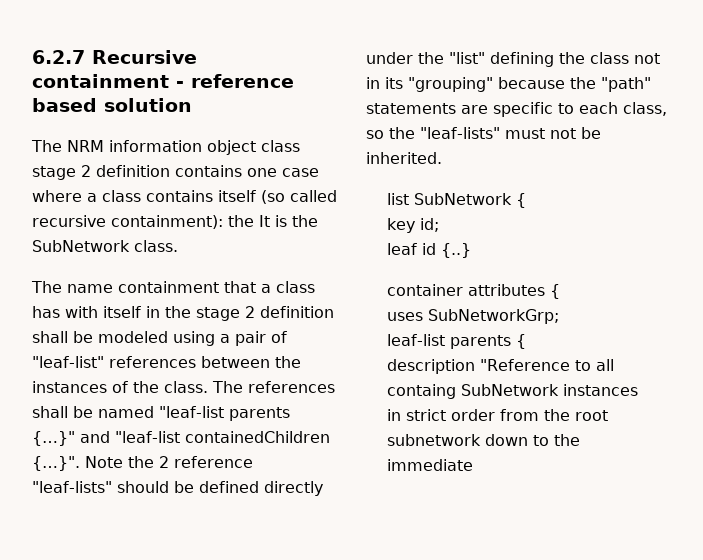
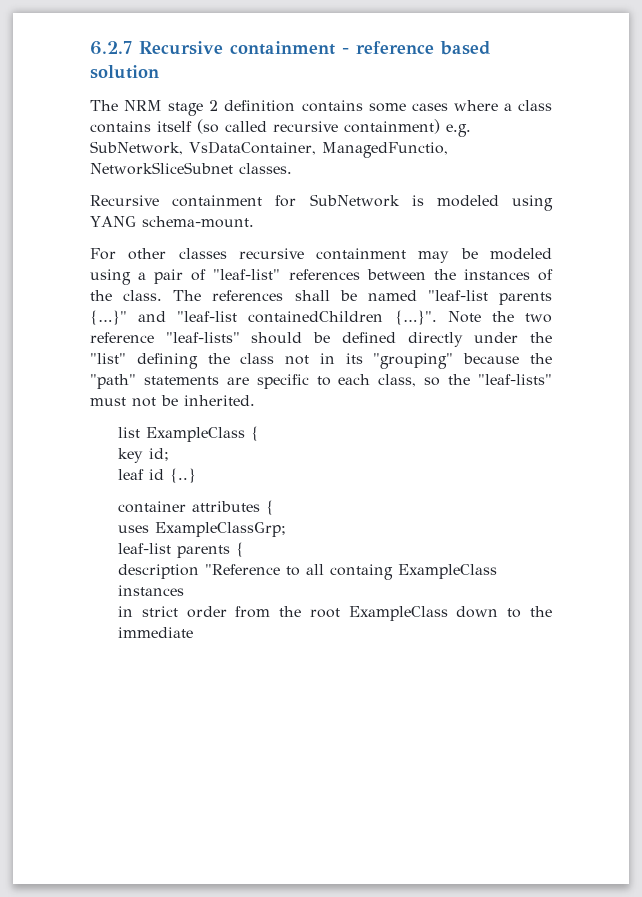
- The NRM information object class stage 2 definition contains one case where a class contains itself (so called recursive containment): the It is the SubNetwork class.
- The name containment that a class has with itself in the stage 2 definition shall be modeled using a pair of "leaf-list" references between the instances of the class.
+ The NRM stage 2 definition contains some cases where a class contains itself (so called recursive containment) e.g. SubNetwork, VsDataContainer, ManagedFunctio, NetworkSliceSubnet classes.
+ Recursive containment for SubNetwork is modeled using YANG schema-mount.
+ For other classes recursive containment may be modeled using a pair of "leaf-list" references between the instances of the class.
- Note the 2 reference "leaf-lists" should be defined directly under the "list" defining the class not in its "grouping" because the "path" statements are specific to each class, so the "leaf-lists" must not be inherited.
+ Note the two reference "leaf-lists" should be defined directly under the "list" defining the class not in its "grouping" because the "path" statements are specific to each class, so the "leaf-lists" must not be inherited.
- list SubNetwork {
+ list ExampleClass {
- uses SubNetworkGrp;
+ uses ExampleClassGrp;
- description "Reference to all containg SubNetwork instances
+ description "Reference to all containg ExampleClass instances
- in strict order from the root subnetwork down to the immediate
+ in strict order from the root ExampleClass down to the immediate

